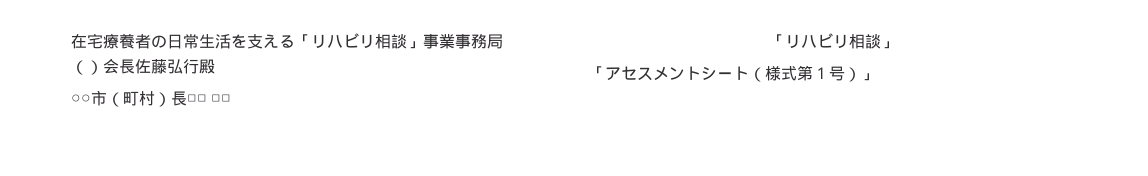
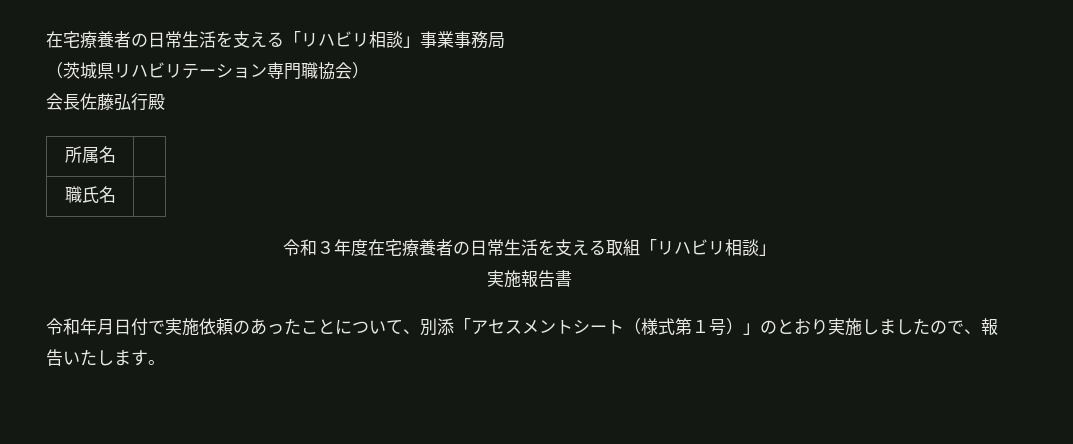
- （）会長佐藤弘行殿
+ （茨城県リハビリテーション専門職協会）
+ 会長佐藤弘行殿
- ○○市（町村）長□□ □□
- 「リハビリ相談」
- 「アセスメントシート（様式第１号）」
+ 所属名 |
+ 職氏名 |
+ 令和３年度在宅療養者の日常生活を支える取組「リハビリ相談」
+ 実施報告書
+ 令和年月日付で実施依頼のあったことについて、別添「アセスメントシート（様式第１号）」のとおり実施しましたので、報告いたします。

